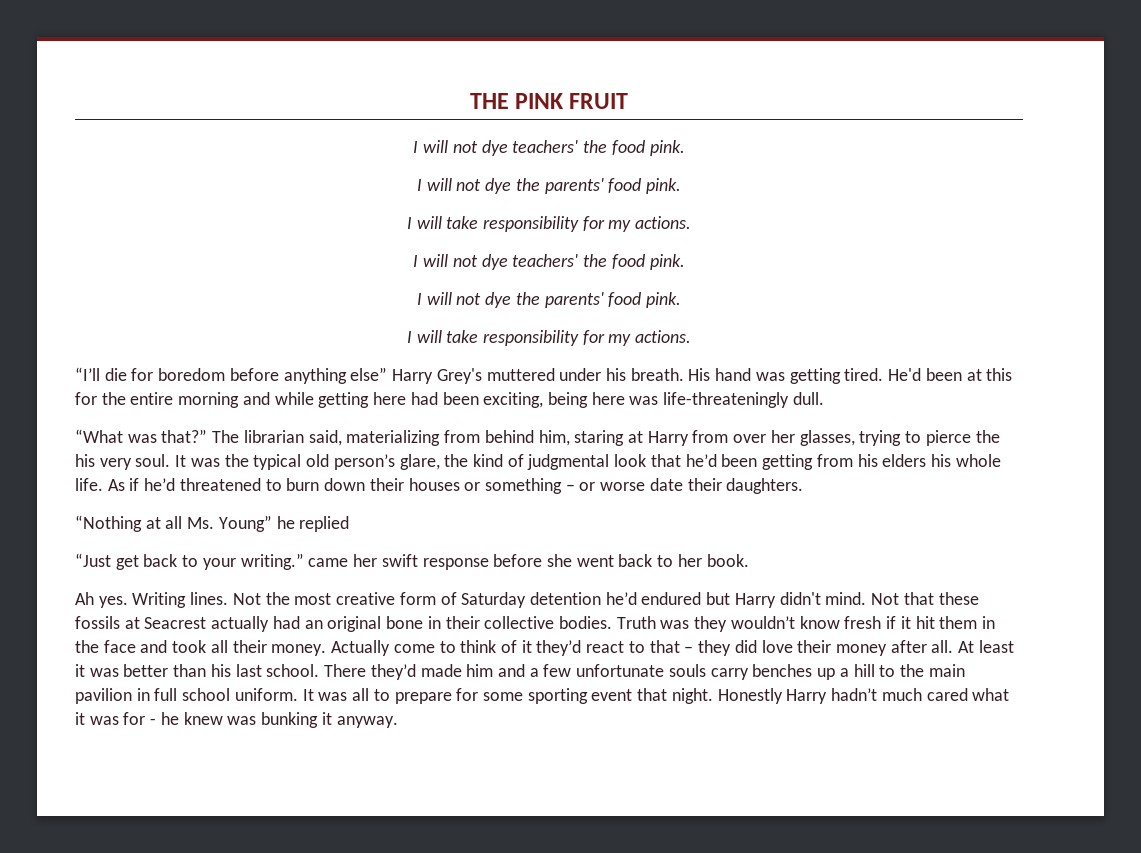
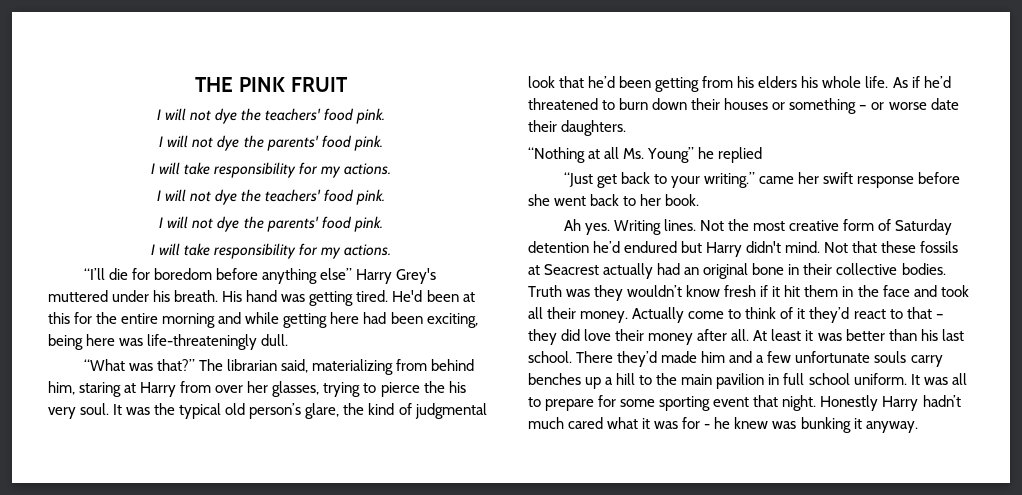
  THE PINK FRUIT
- I will not dye teachers' the food pink.
+ I will not dye the teachers' food pink.
  I will not dye the parents' food pink.
  I will take responsibility for my actions.
- I will not dye teachers' the food pink.
+ I will not dye the teachers' food pink.

